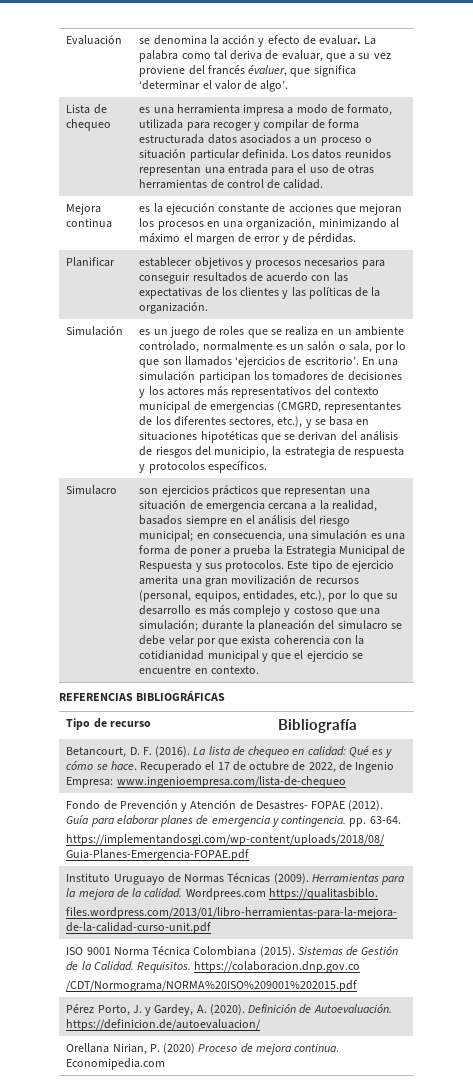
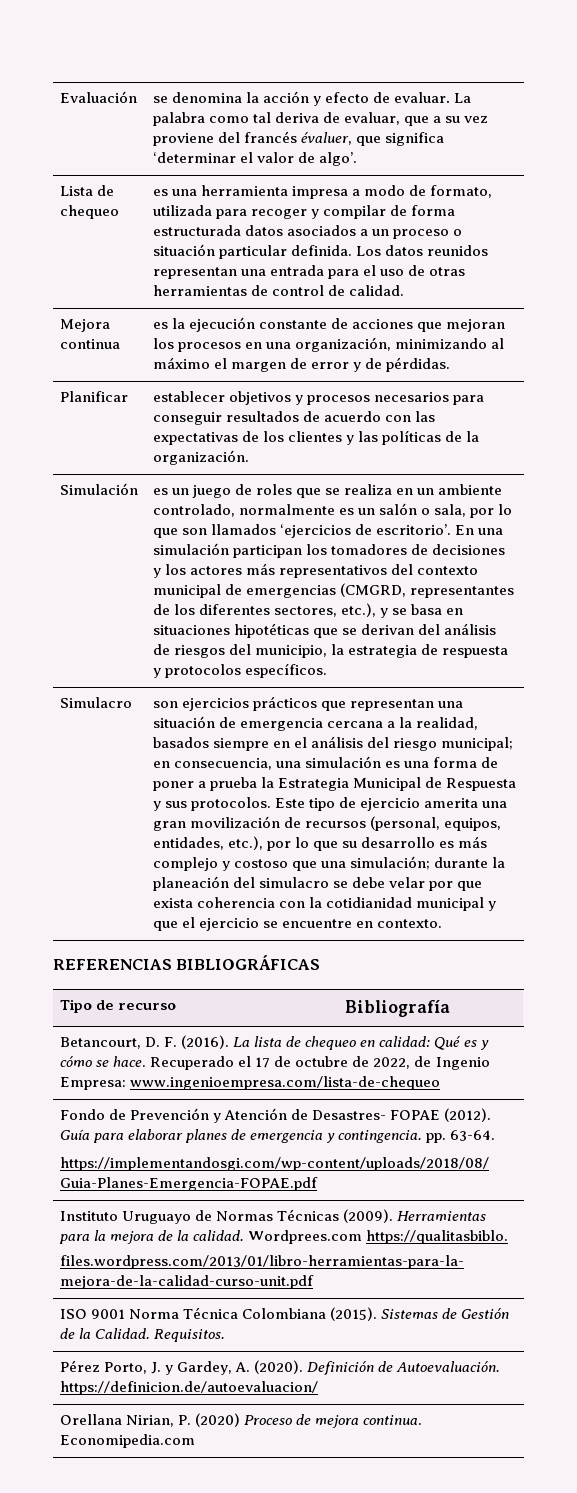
- ISO 9001 Norma Técnica Colombiana (2015). Sistemas de Gestión de la Calidad. Requisitos. https://colaboracion.dnp.gov.co
- /CDT/Normograma/NORMA%20ISO%209001%202015.pdf
+ ISO 9001 Norma Técnica Colombiana (2015). Sistemas de Gestión de la Calidad. Requisitos.

